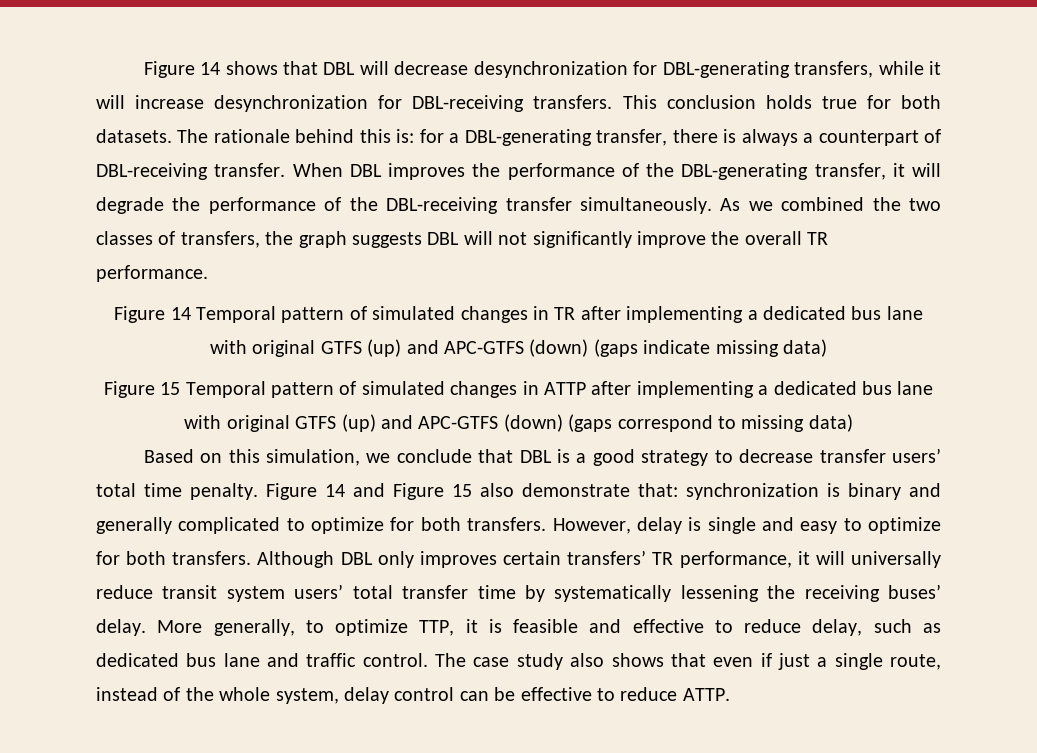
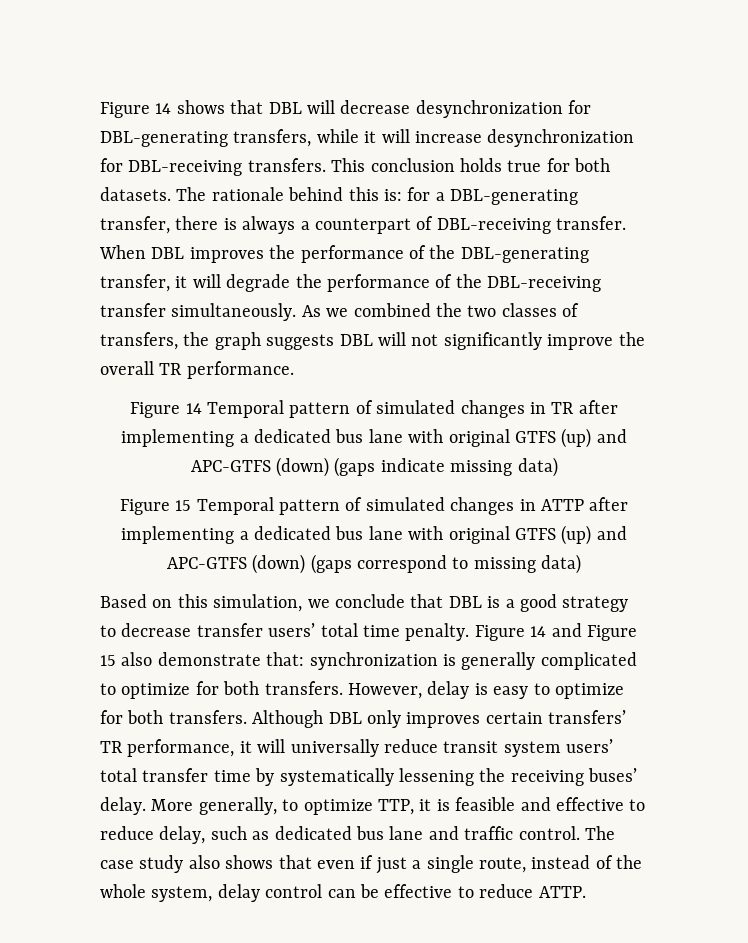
- Figure 14 and Figure 15 also demonstrate that: synchronization is binary and generally complicated to optimize for both transfers.
+ Figure 14 and Figure 15 also demonstrate that: synchronization is generally complicated to optimize for both transfers.
- However, delay is single and easy to optimize for both transfers.
+ However, delay is easy to optimize for both transfers.

